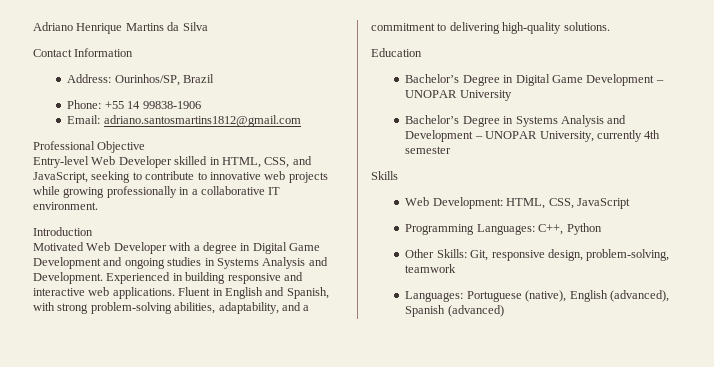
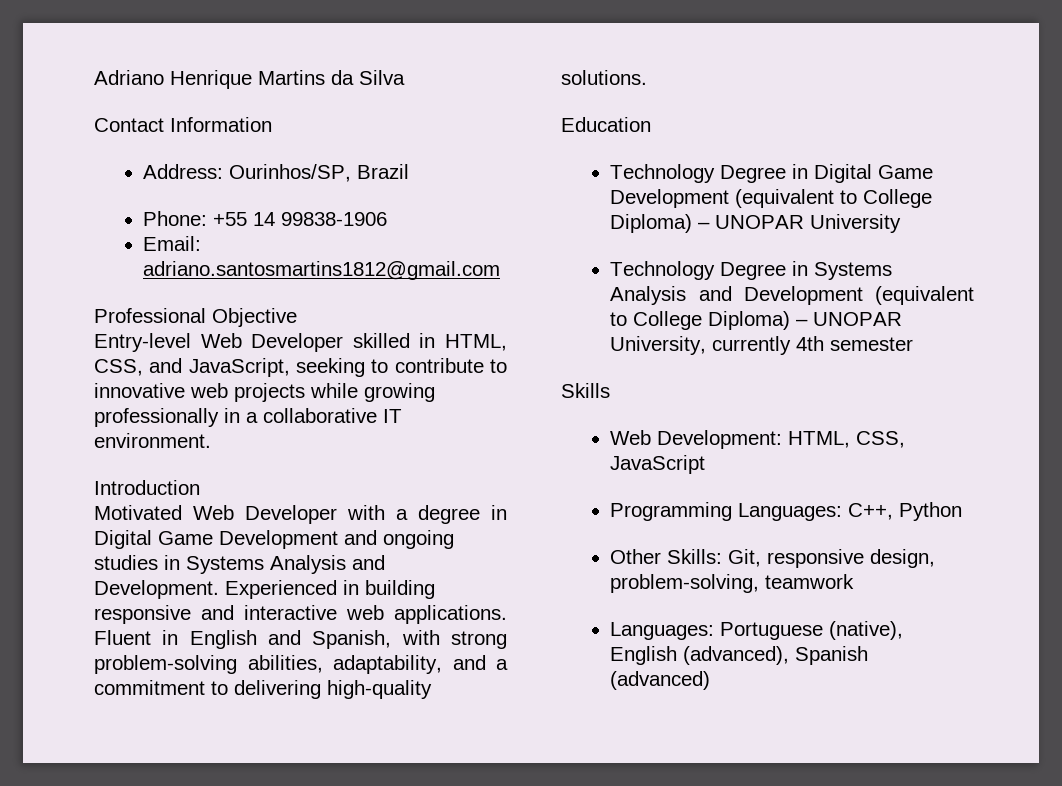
- Bachelor’s Degree in Digital Game Development – UNOPAR University
+ Technology Degree in Digital Game Development (equivalent to College Diploma) – UNOPAR University
- Bachelor’s Degree in Systems Analysis and Development – UNOPAR University, currently 4th semester
+ Technology Degree in Systems Analysis and Development (equivalent to College Diploma) – UNOPAR University, currently 4th semester

